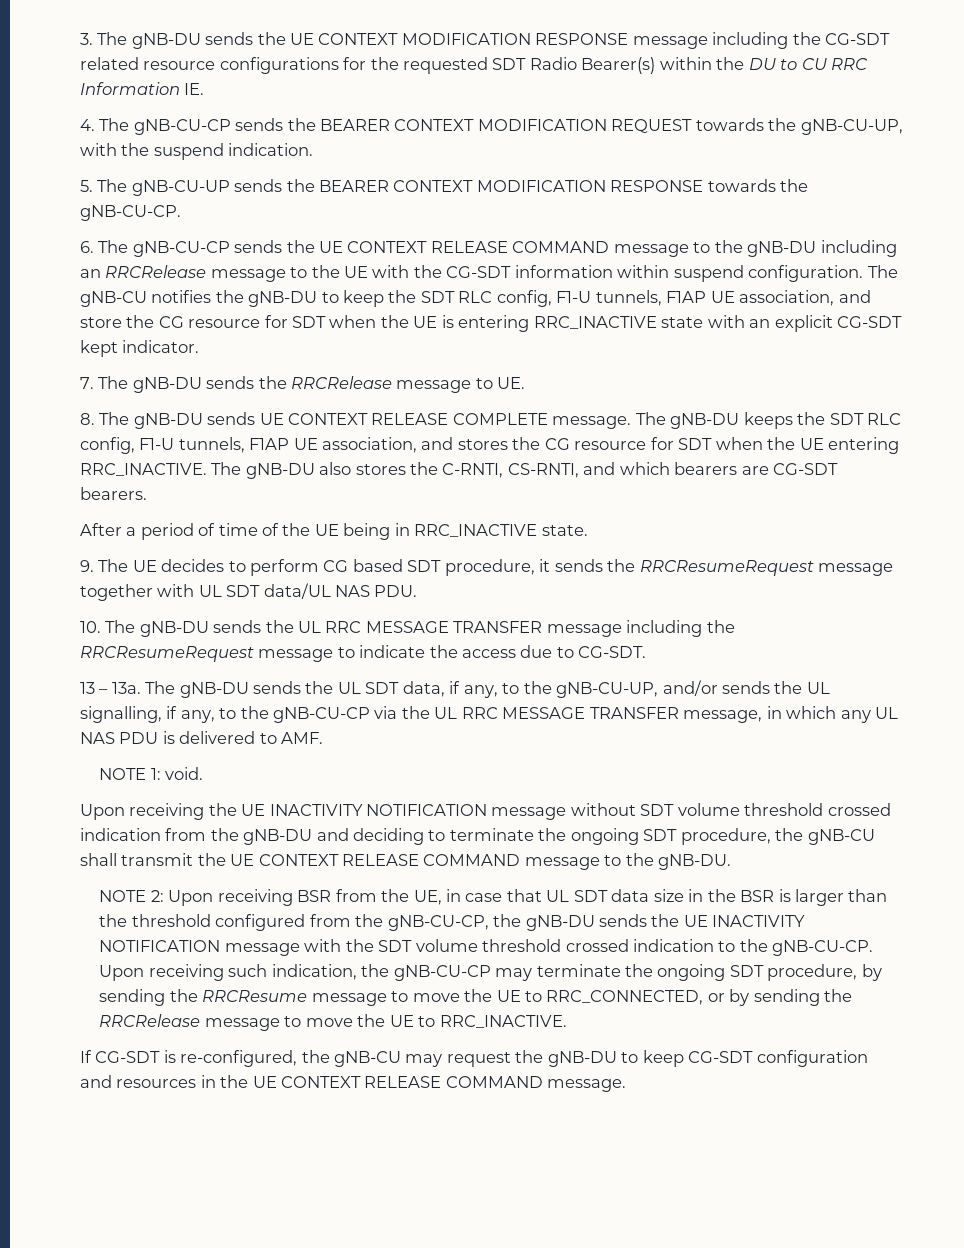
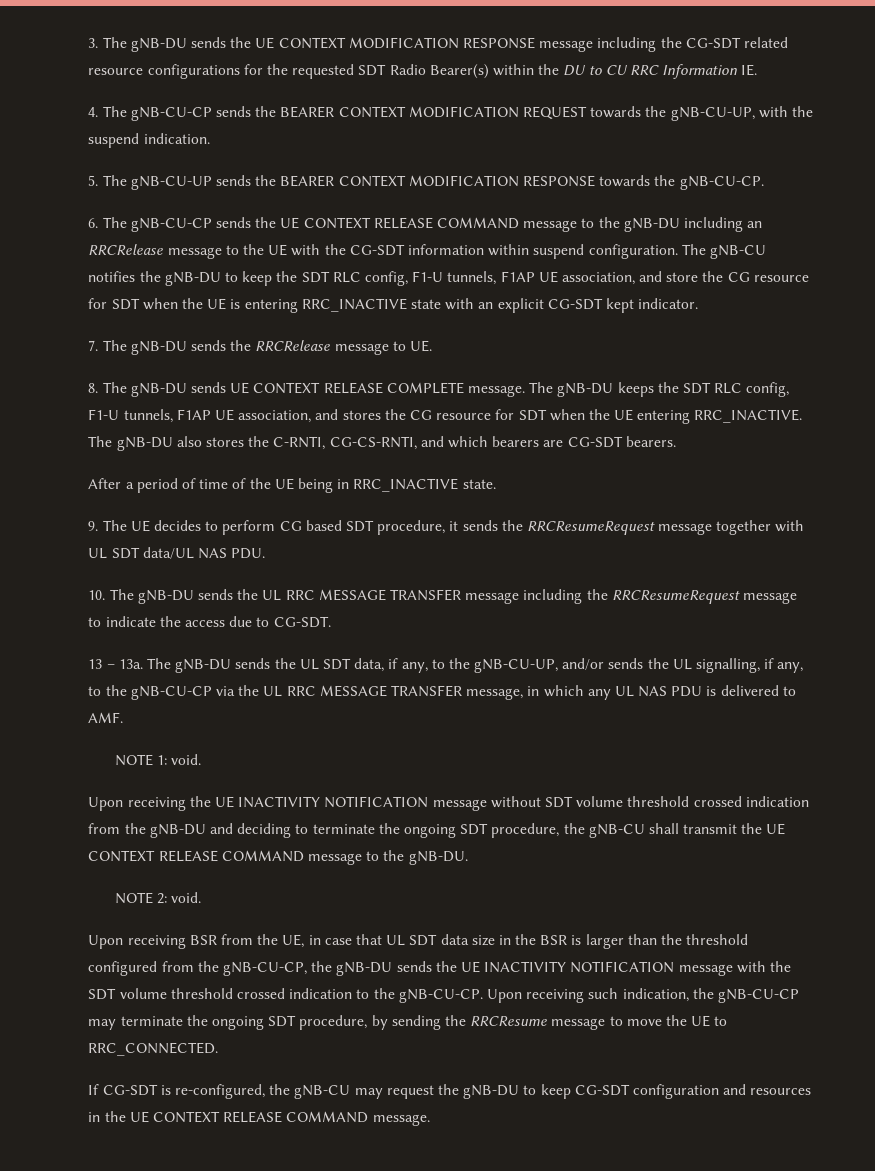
- The gNB-DU also stores the C-RNTI, CS-RNTI, and which bearers are CG-SDT bearers.
+ The gNB-DU also stores the C-RNTI, CG-CS-RNTI, and which bearers are CG-SDT bearers.
- NOTE 2: Upon receiving BSR from the UE, in case that UL SDT data size in the BSR is larger than the threshold configured from the gNB-CU-CP, the gNB-DU sends the UE INACTIVITY NOTIFICATION message with the SDT volume threshold crossed indication to the gNB-CU-CP.
+ NOTE 2: void.
+ Upon receiving BSR from the UE, in case that UL SDT data size in the BSR is larger than the threshold configured from the gNB-CU-CP, the gNB-DU sends the UE INACTIVITY NOTIFICATION message with the SDT volume threshold crossed indication to the gNB-CU-CP.
- Upon receiving such indication, the gNB-CU-CP may terminate the ongoing SDT procedure, by sending the RRCResume message to move the UE to RRC_CONNECTED, or by sending the RRCRelease message to move the UE to RRC_INACTIVE.
+ Upon receiving such indication, the gNB-CU-CP may terminate the ongoing SDT procedure, by sending the RRCResume message to move the UE to RRC_CONNECTED.

